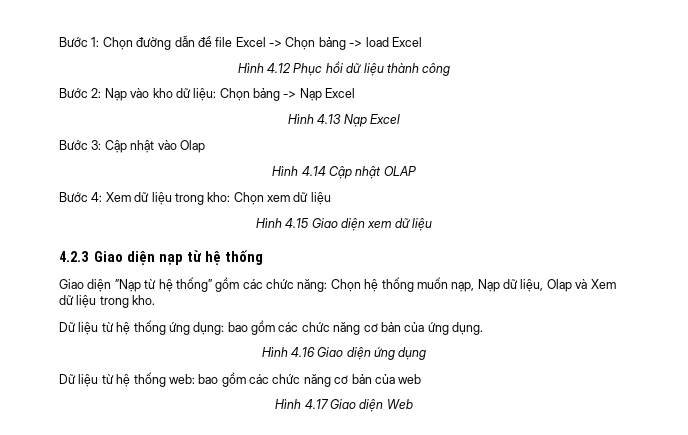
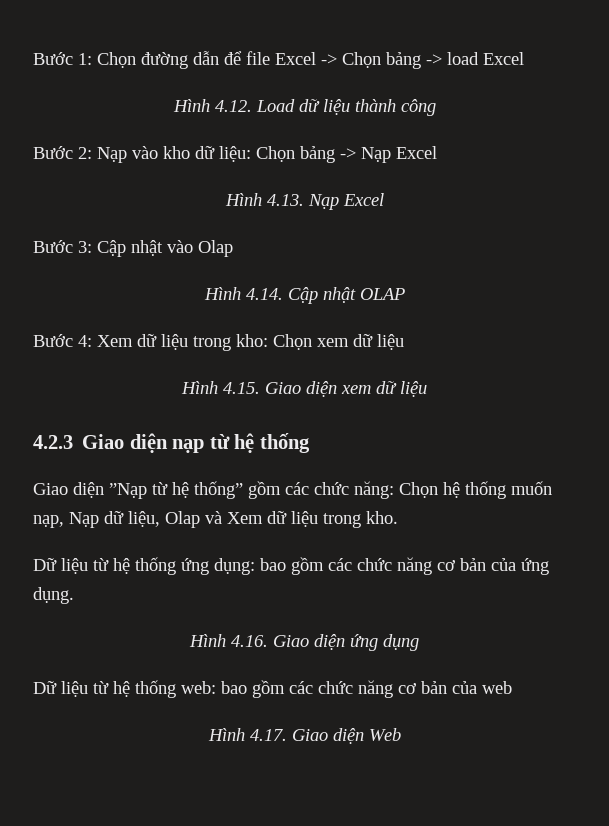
- Hình 4.12 Phục hồi dữ liệu thành công
+ Hình 4.12. Load dữ liệu thành công
- Hình 4.13 Nạp Excel
+ Hình 4.13. Nạp Excel
- Hình 4.14 Cập nhật OLAP
+ Hình 4.14. Cập nhật OLAP
- Hình 4.15 Giao diện xem dữ liệu
+ Hình 4.15. Giao diện xem dữ liệu
- Hình 4.16 Giao diện ứng dụng
+ Hình 4.16. Giao diện ứng dụng
- Hình 4.17 Giao diện Web
+ Hình 4.17. Giao diện Web

